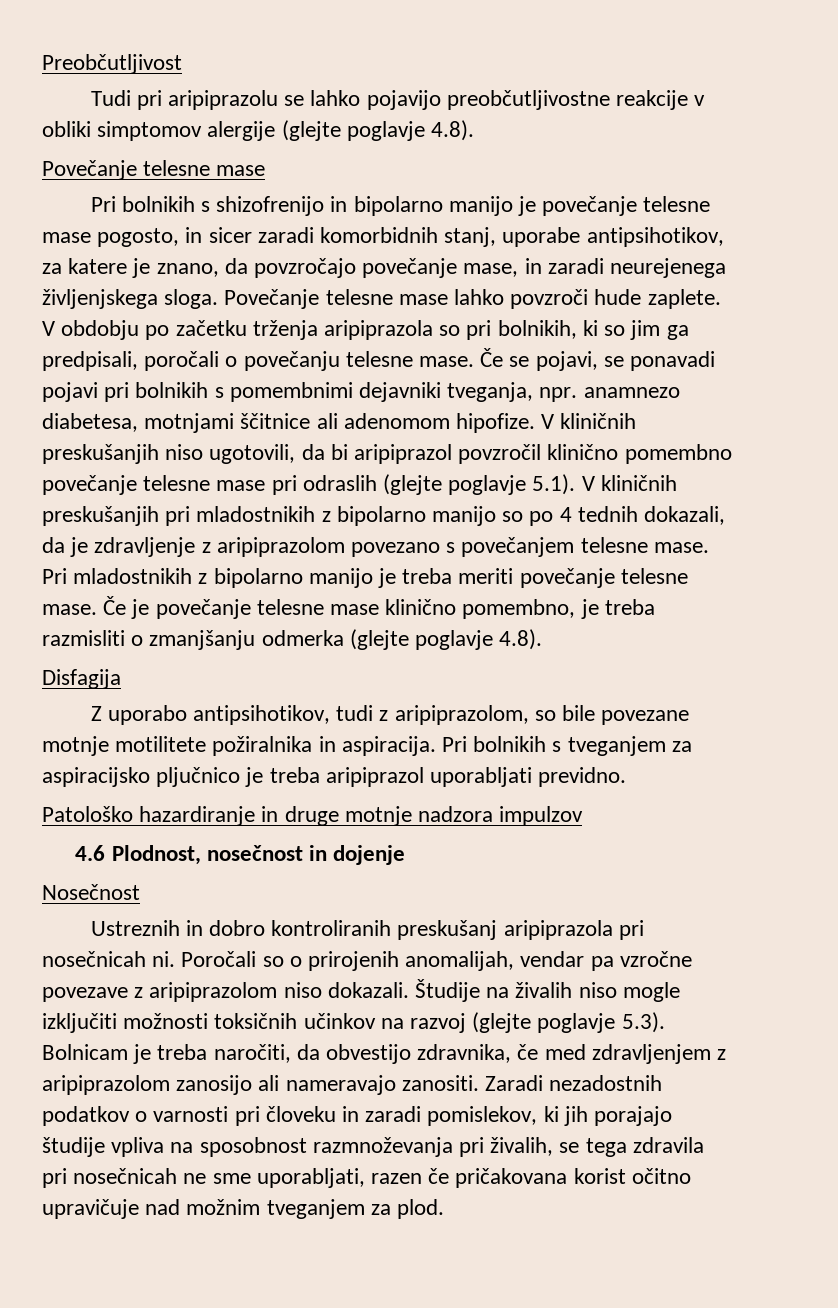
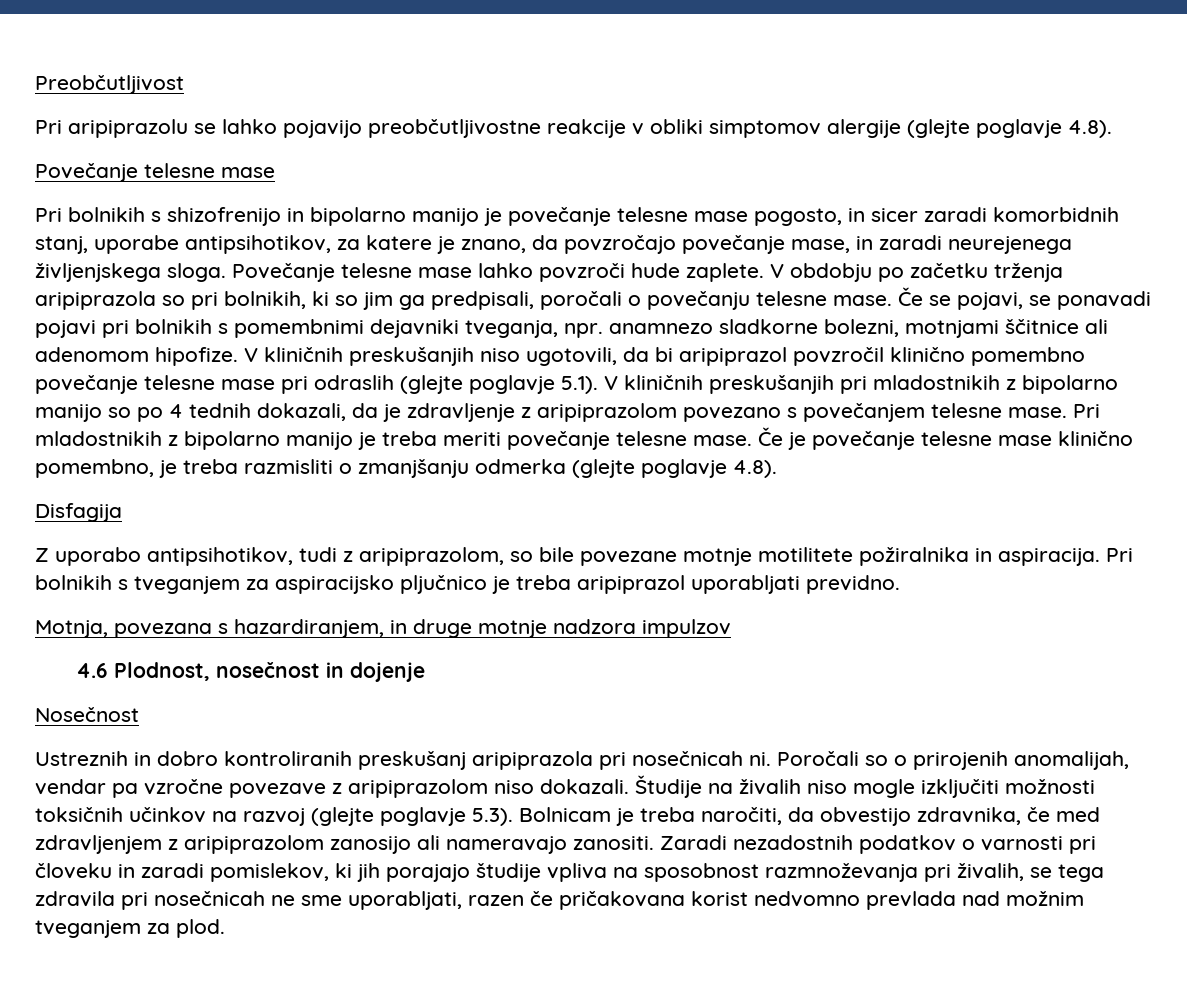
- Tudi pri aripiprazolu se lahko pojavijo preobčutljivostne reakcije v obliki simptomov alergije (glejte poglavje 4.8).
+ Pri aripiprazolu se lahko pojavijo preobčutljivostne reakcije v obliki simptomov alergije (glejte poglavje 4.8).
- Če se pojavi, se ponavadi pojavi pri bolnikih s pomembnimi dejavniki tveganja, npr. anamnezo diabetesa, motnjami ščitnice ali adenomom hipofize.
+ Če se pojavi, se ponavadi pojavi pri bolnikih s pomembnimi dejavniki tveganja, npr. anamnezo sladkorne bolezni, motnjami ščitnice ali adenomom hipofize.
- Patološko hazardiranje in druge motnje nadzora impulzov
+ Motnja, povezana s hazardiranjem, in druge motnje nadzora impulzov
- Zaradi nezadostnih podatkov o varnosti pri človeku in zaradi pomislekov, ki jih porajajo študije vpliva na sposobnost razmnoževanja pri živalih, se tega zdravila pri nosečnicah ne sme uporabljati, razen če pričakovana korist očitno upravičuje nad možnim tveganjem za plod.
+ Zaradi nezadostnih podatkov o varnosti pri človeku in zaradi pomislekov, ki jih porajajo študije vpliva na sposobnost razmnoževanja pri živalih, se tega zdravila pri nosečnicah ne sme uporabljati, razen če pričakovana korist nedvomno prevlada nad možnim tveganjem za plod.

